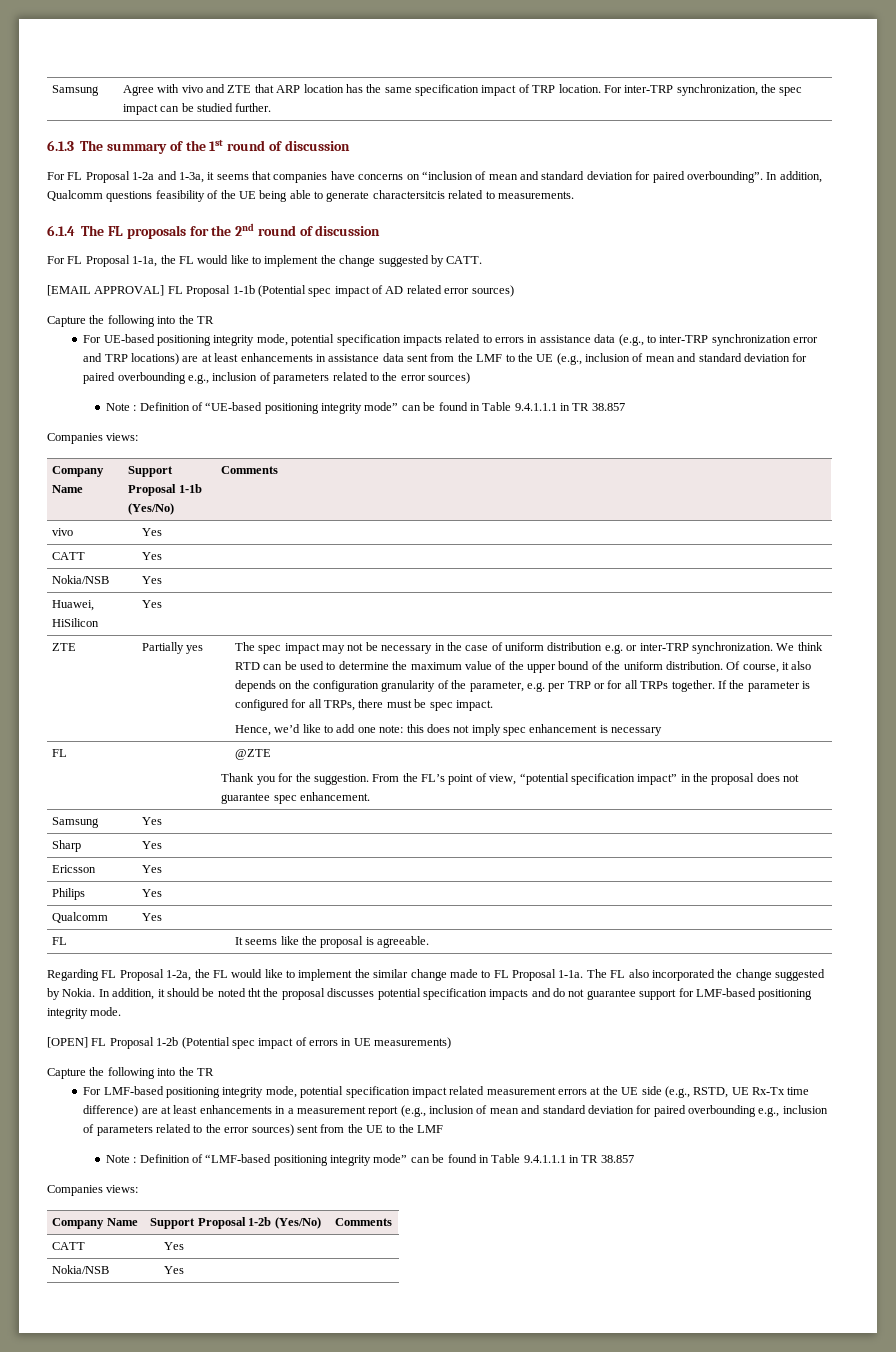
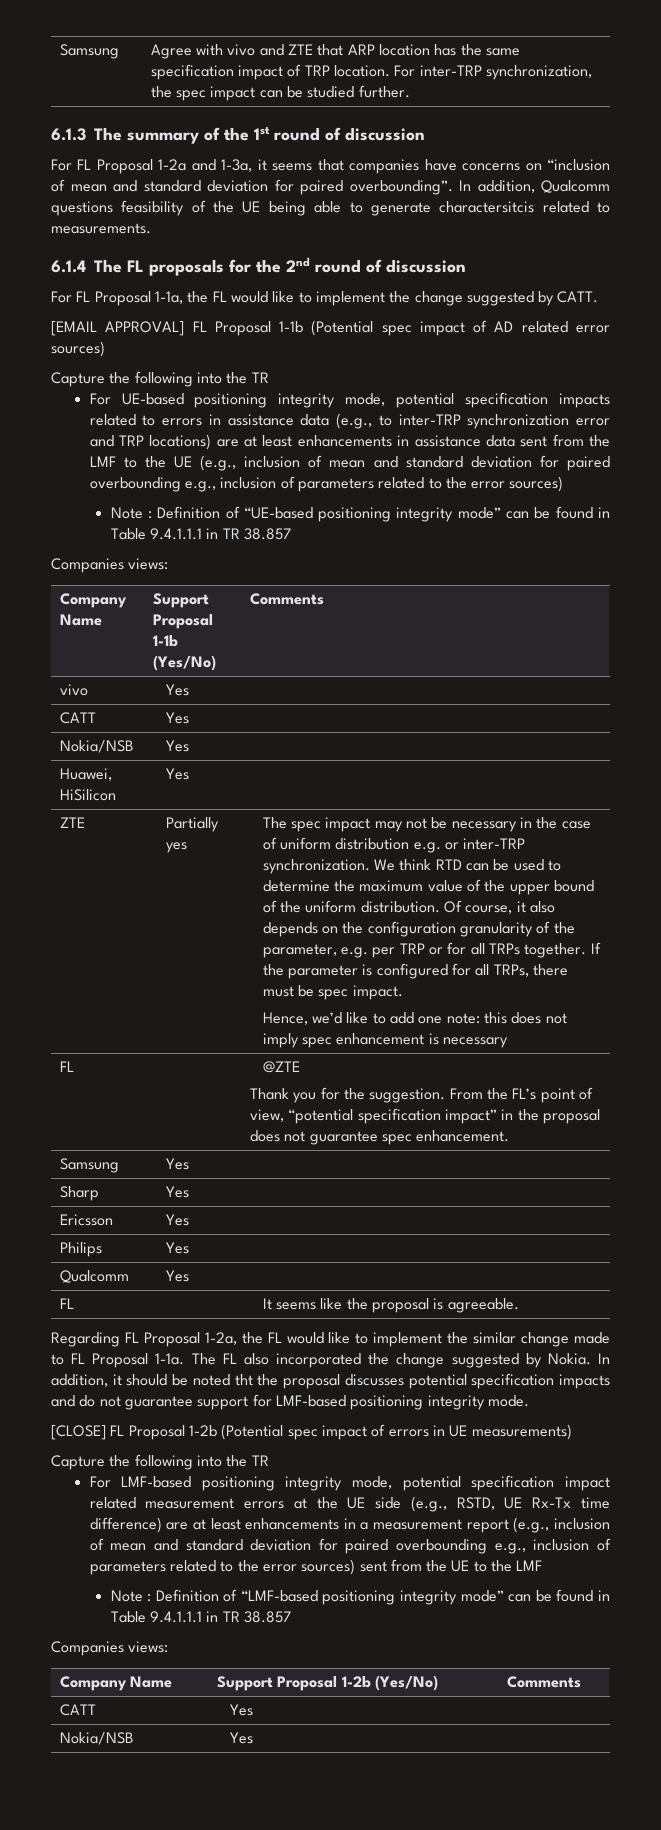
- [OPEN] FL Proposal 1-2b (Potential spec impact of errors in UE measurements)
+ [CLOSE] FL Proposal 1-2b (Potential spec impact of errors in UE measurements)

